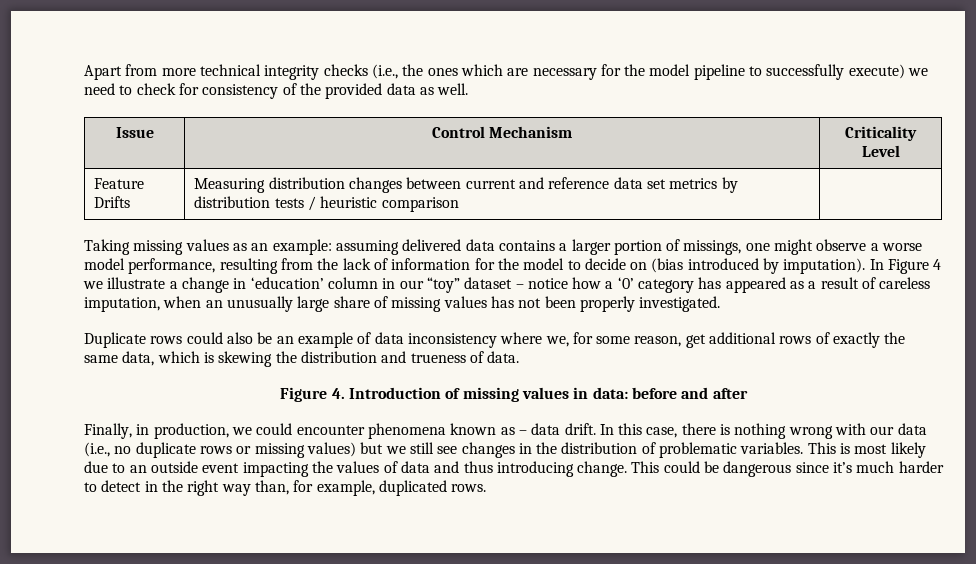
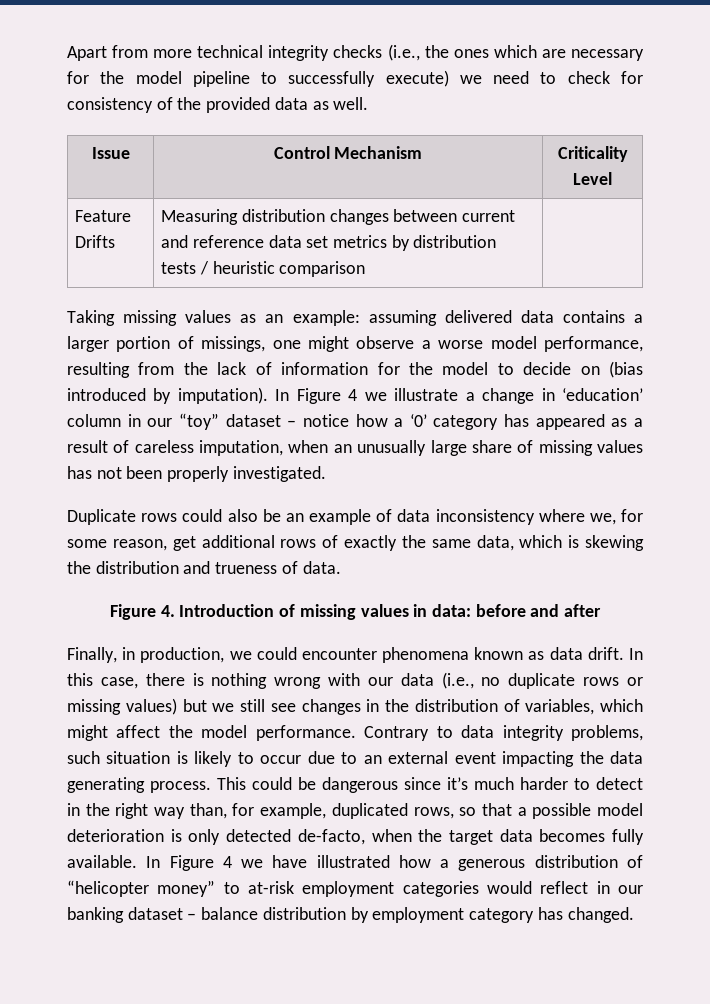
- Finally, in production, we could encounter phenomena known as – data drift.
+ Finally, in production, we could encounter phenomena known as data drift.
- In this case, there is nothing wrong with our data (i.e., no duplicate rows or missing values) but we still see changes in the distribution of problematic variables. This is most likely due to an outside event impacting the values of data and thus introducing change.
+ In this case, there is nothing wrong with our data (i.e., no duplicate rows or missing values) but we still see changes in the distribution of variables, which might affect the model performance. Contrary to data integrity problems, such situation is likely to occur due to an external event impacting the data generating process.
- This could be dangerous since it’s much harder to detect in the right way than, for example, duplicated rows.
+ This could be dangerous since it’s much harder to detect in the right way than, for example, duplicated rows, so that a possible model deterioration is only detected de-facto, when the target data becomes fully available. In Figure 4 we have illustrated how a generous distribution of “helicopter money” to at-risk employment categories would reflect in our banking dataset – balance distribution by employment category has changed.

